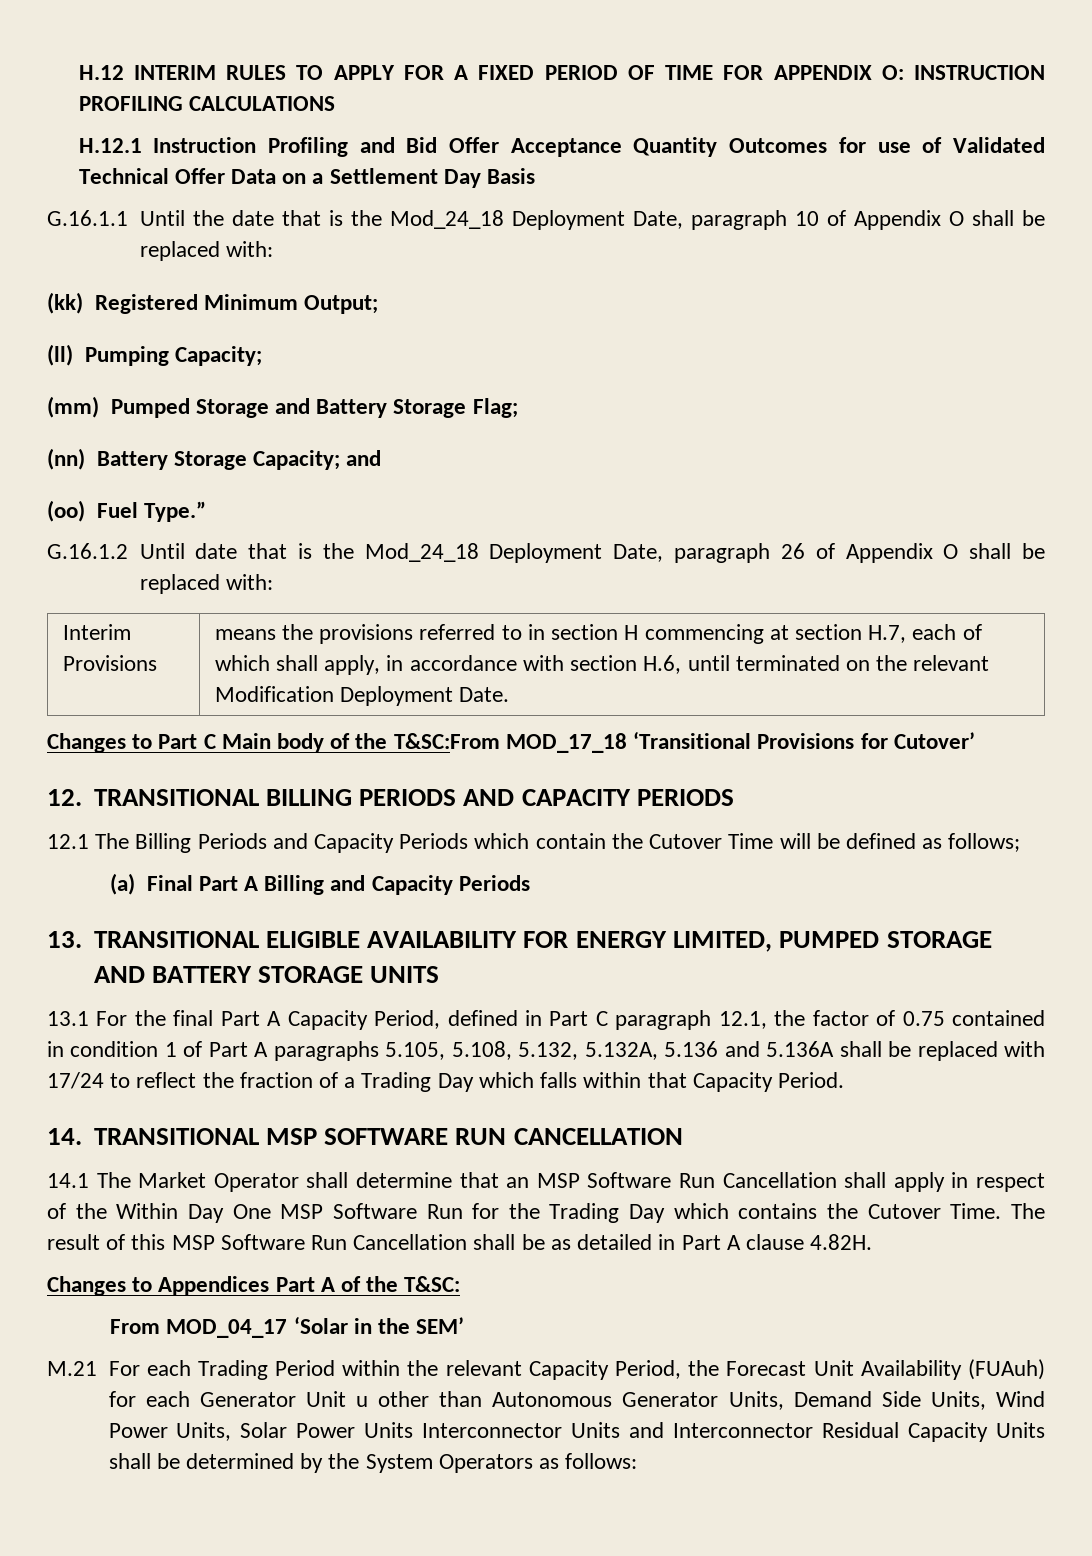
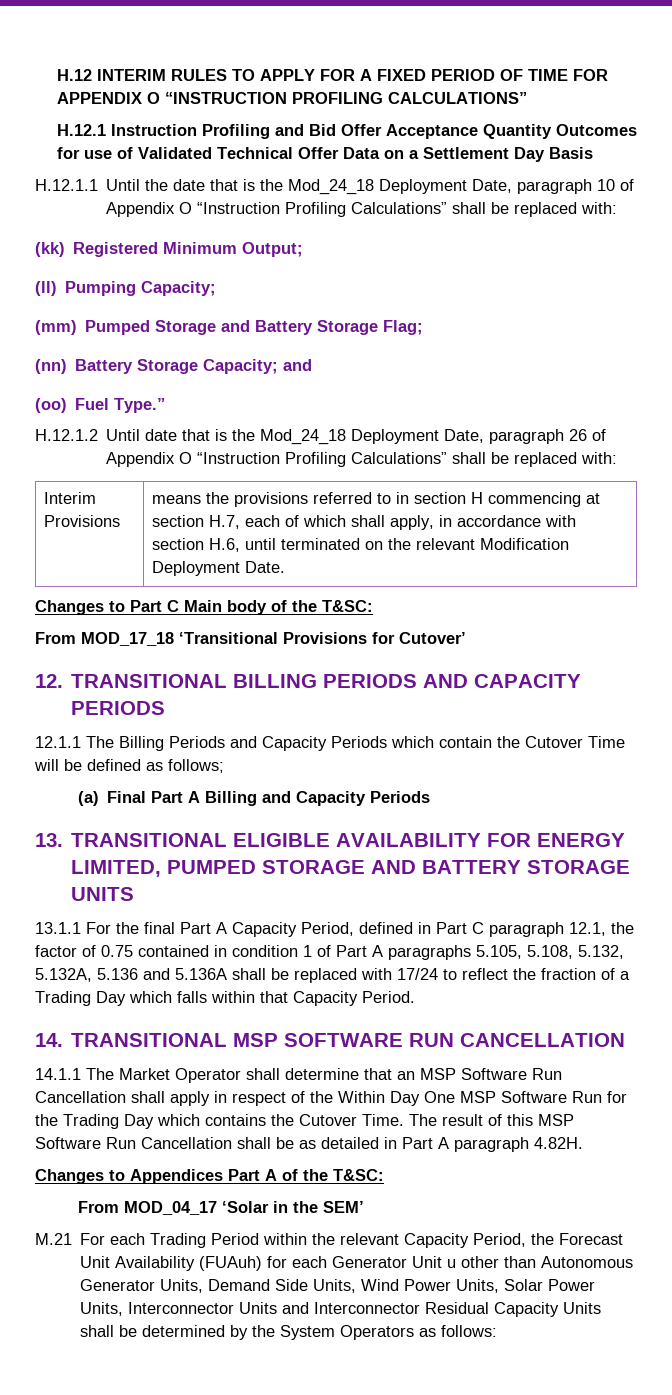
- H.12 INTERIM RULES TO APPLY FOR A FIXED PERIOD OF TIME FOR APPENDIX O: INSTRUCTION PROFILING CALCULATIONS
+ H.12 INTERIM RULES TO APPLY FOR A FIXED PERIOD OF TIME FOR APPENDIX O “INSTRUCTION PROFILING CALCULATIONS”
- G.16.1.1 Until the date that is the Mod_24_18 Deployment Date, paragraph 10 of Appendix O shall be replaced with:
+ H.12.1.1 Until the date that is the Mod_24_18 Deployment Date, paragraph 10 of Appendix O “Instruction Profiling Calculations” shall be replaced with:
- G.16.1.2 Until date that is the Mod_24_18 Deployment Date, paragraph 26 of Appendix O shall be replaced with:
+ H.12.1.2 Until date that is the Mod_24_18 Deployment Date, paragraph 26 of Appendix O “Instruction Profiling Calculations” shall be replaced with:
- Changes to Part C Main body of the T&SC:From MOD_17_18 ‘Transitional Provisions for Cutover’
+ Changes to Part C Main body of the T&SC:
+ From MOD_17_18 ‘Transitional Provisions for Cutover’
- 12.1 The Billing Periods and Capacity Periods which contain the Cutover Time will be defined as follows;
+ 12.1.1 The Billing Periods and Capacity Periods which contain the Cutover Time will be defined as follows;
- 13.1 For the final Part A Capacity Period, defined in Part C paragraph 12.1, the factor of 0.75 contained in condition 1 of Part A paragraphs 5.105, 5.108, 5.132, 5.132A, 5.136 and 5.136A shall be replaced with 17/24 to reflect the fraction of a Trading Day which falls within that Capacity Period.
+ 13.1.1 For the final Part A Capacity Period, defined in Part C paragraph 12.1, the factor of 0.75 contained in condition 1 of Part A paragraphs 5.105, 5.108, 5.132, 5.132A, 5.136 and 5.136A shall be replaced with 17/24 to reflect the fraction of a Trading Day which falls within that Capacity Period.
- 14.1 The Market Operator shall determine that an MSP Software Run Cancellation shall apply in respect of the Within Day One MSP Software Run for the Trading Day which contains the Cutover Time.
+ 14.1.1 The Market Operator shall determine that an MSP Software Run Cancellation shall apply in respect of the Within Day One MSP Software Run for the Trading Day which contains the Cutover Time.
- The result of this MSP Software Run Cancellation shall be as detailed in Part A clause 4.82H.
+ The result of this MSP Software Run Cancellation shall be as detailed in Part A paragraph 4.82H.
- M.21 For each Trading Period within the relevant Capacity Period, the Forecast Unit Availability (FUAuh) for each Generator Unit u other than Autonomous Generator Units, Demand Side Units, Wind Power Units, Solar Power Units Interconnector Units and Interconnector Residual Capacity Units shall be determined by the System Operators as follows:
+ M.21 For each Trading Period within the relevant Capacity Period, the Forecast Unit Availability (FUAuh) for each Generator Unit u other than Autonomous Generator Units, Demand Side Units, Wind Power Units, Solar Power Units, Interconnector Units and Interconnector Residual Capacity Units shall be determined by the System Operators as follows:

